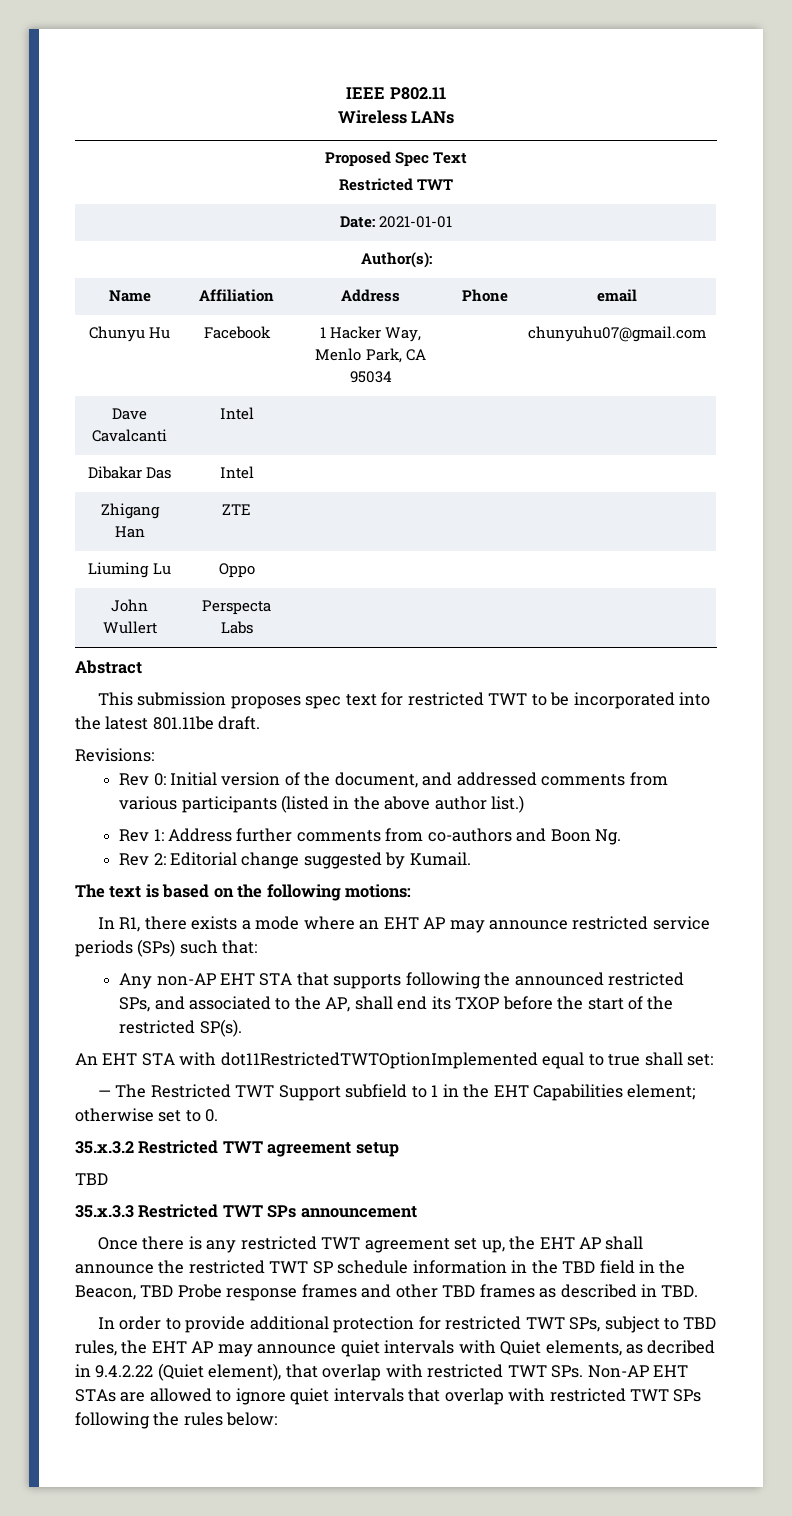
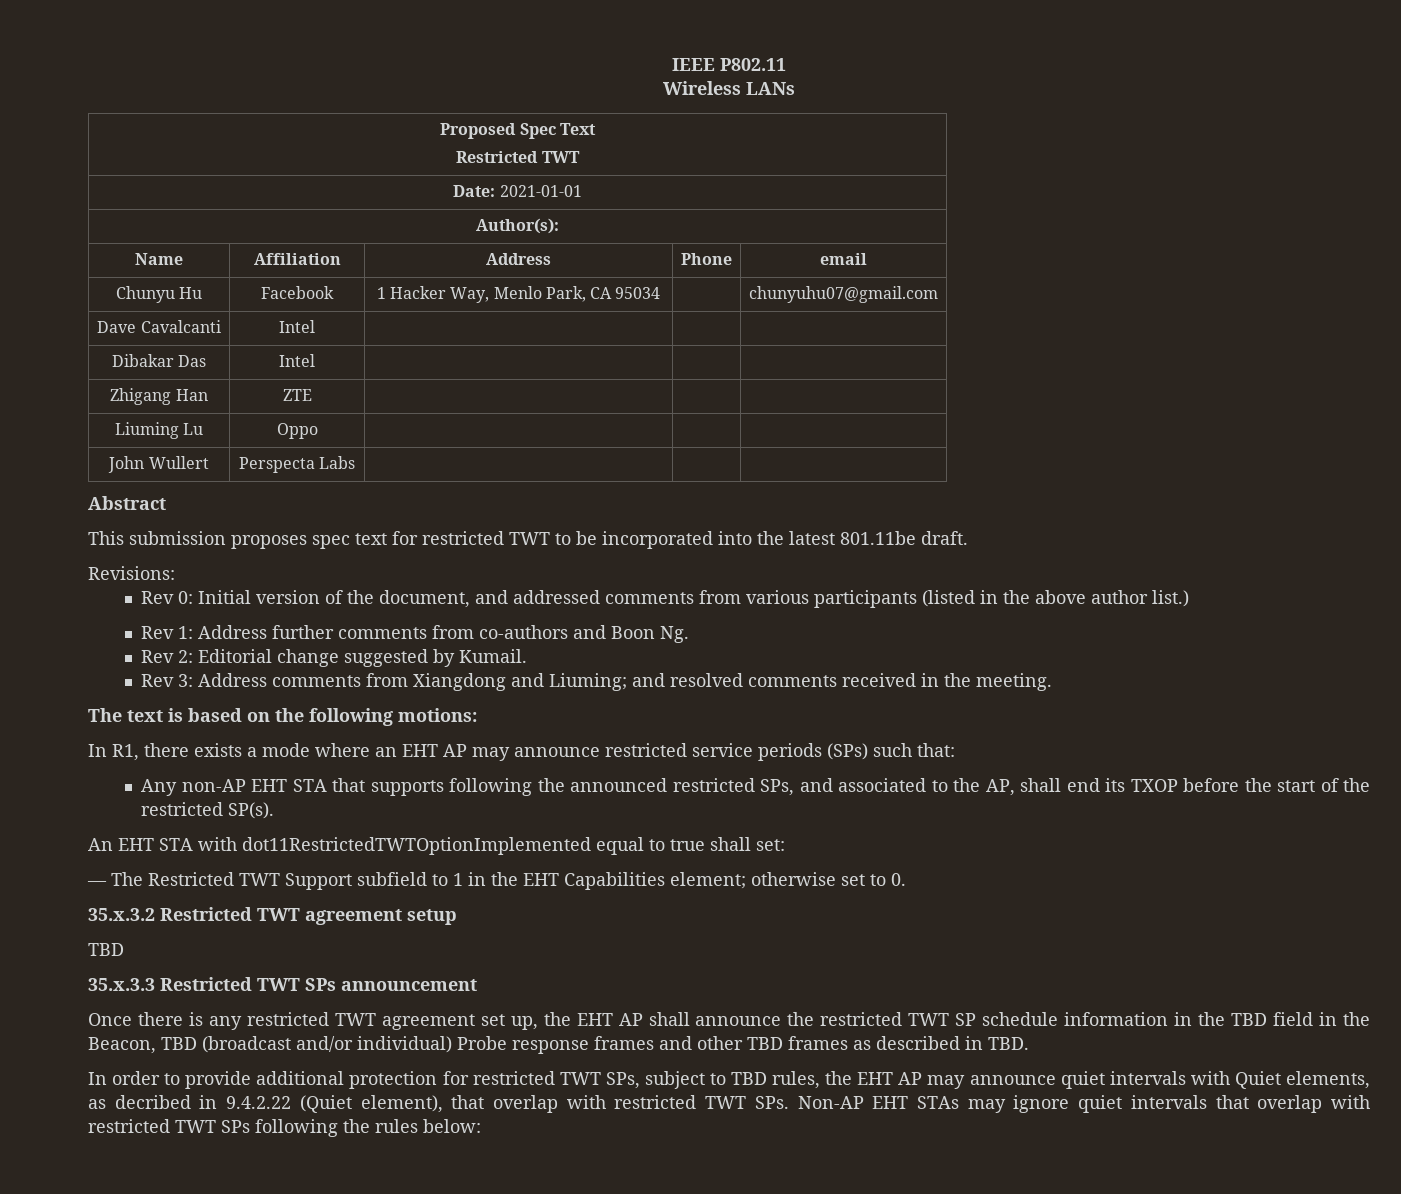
+ Rev 3: Address comments from Xiangdong and Liuming; and resolved comments received in the meeting.
- Once there is any restricted TWT agreement set up, the EHT AP shall announce the restricted TWT SP schedule information in the TBD field in the Beacon, TBD Probe response frames and other TBD frames as described in TBD.
+ Once there is any restricted TWT agreement set up, the EHT AP shall announce the restricted TWT SP schedule information in the TBD field in the Beacon, TBD (broadcast and/or individual) Probe response frames and other TBD frames as described in TBD.
- In order to provide additional protection for restricted TWT SPs, subject to TBD rules, the EHT AP may announce quiet intervals with Quiet elements, as decribed in 9.4.2.22 (Quiet element), that overlap with restricted TWT SPs. Non-AP EHT STAs are allowed to ignore quiet intervals that overlap with restricted TWT SPs following the rules below:
+ In order to provide additional protection for restricted TWT SPs, subject to TBD rules, the EHT AP may announce quiet intervals with Quiet elements, as decribed in 9.4.2.22 (Quiet element), that overlap with restricted TWT SPs. Non-AP EHT STAs may ignore quiet intervals that overlap with restricted TWT SPs following the rules below:

